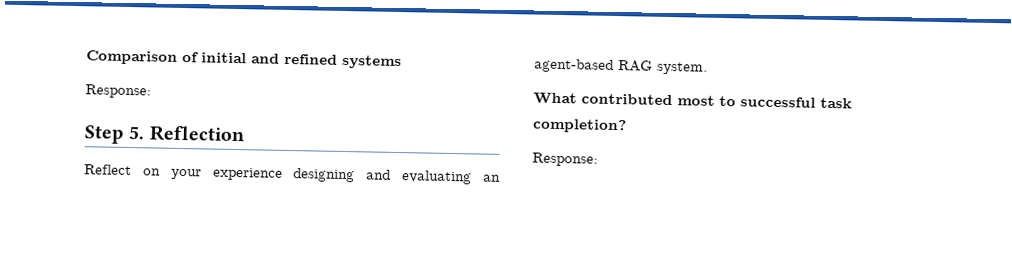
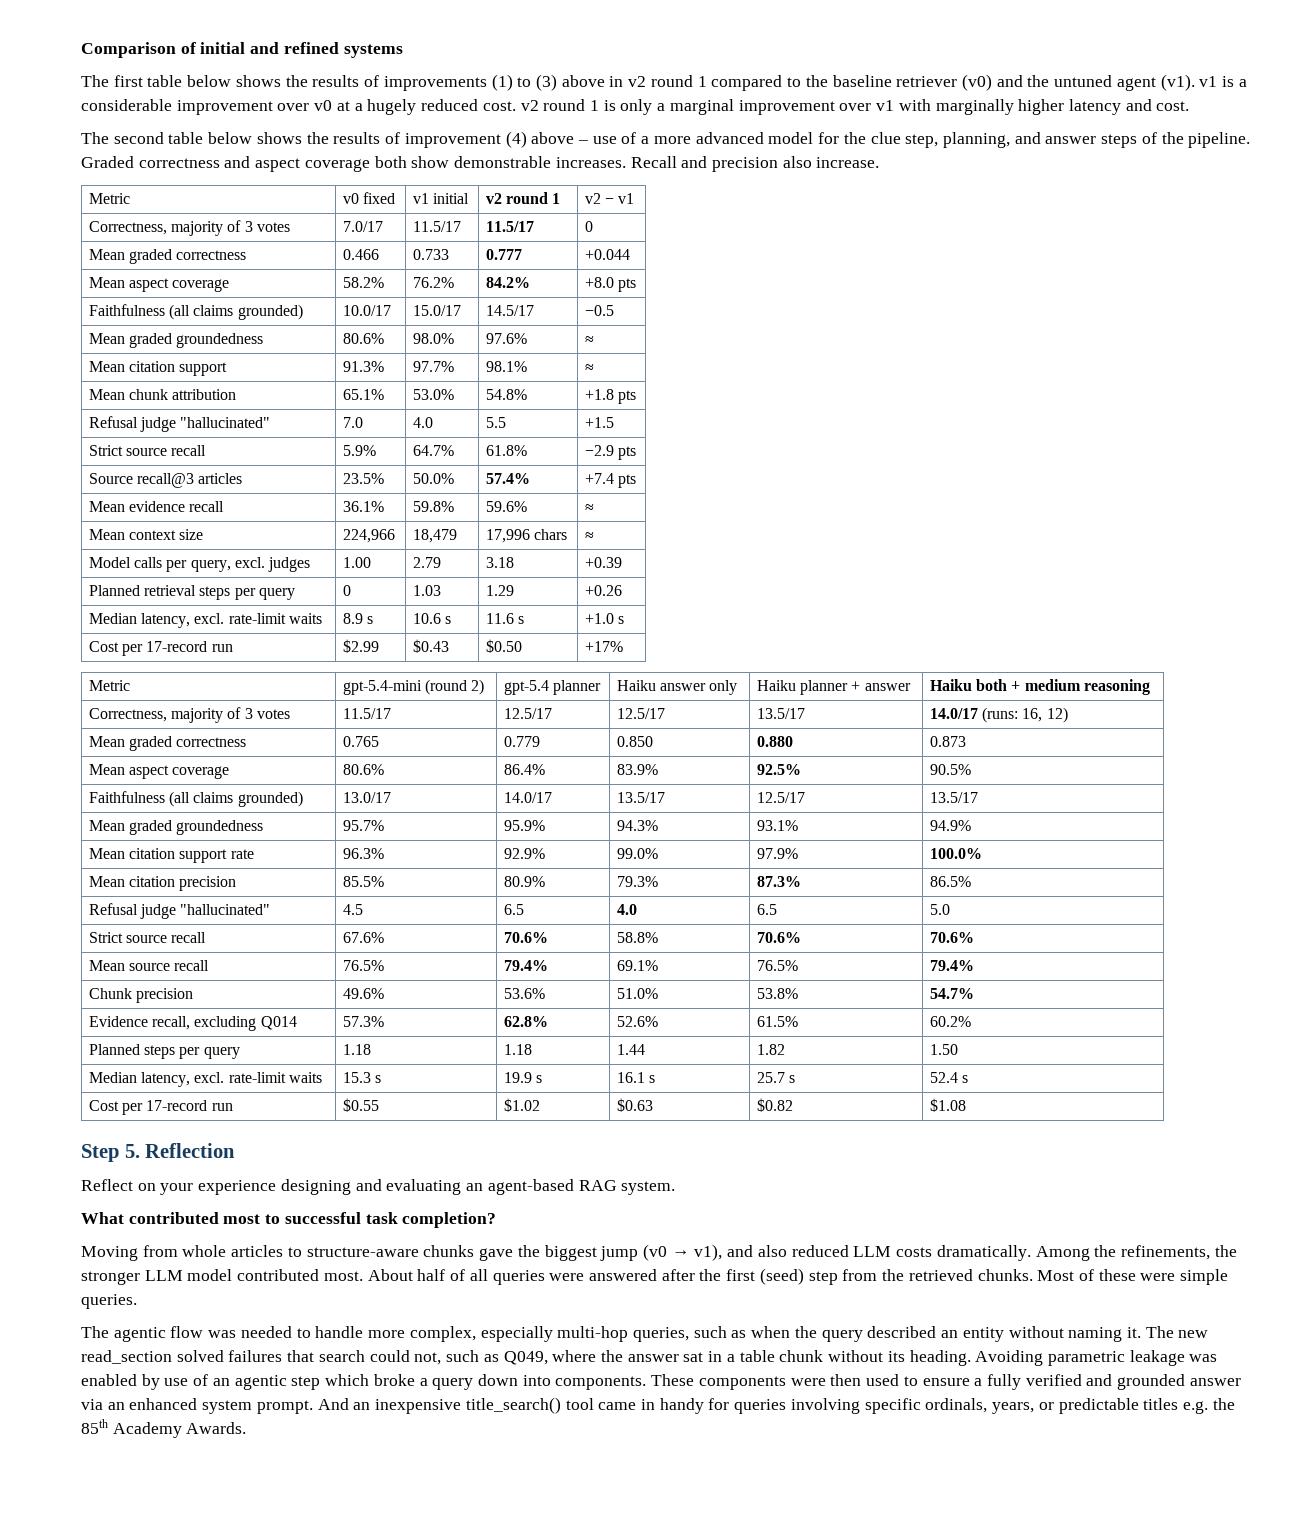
  Comparison of initial and refined systems
- Response:
+ The first table below shows the results of improvements (1) to (3) above in v2 round 1 compared to the baseline retriever (v0) and the untuned agent (v1). v1 is a considerable improvement over v0 at a hugely reduced cost. v2 round 1 is only a marginal improvement over v1 with marginally higher latency and cost.
+ The second table below shows the results of improvement (4) above – use of a more advanced model for the clue step, planning, and answer steps of the pipeline. Graded correctness and aspect coverage both show demonstrable increases. Recall and precision also increase.
+ Metric | v0 fixed | v1 initial | v2 round 1 | v2 − v1
+ Correctness, majority of 3 votes | 7.0/17 | 11.5/17 | 11.5/17 | 0
+ Mean graded correctness | 0.466 | 0.733 | 0.777 | +0.044
+ Mean aspect coverage | 58.2% | 76.2% | 84.2% | +8.0 pts
+ Faithfulness (all claims grounded) | 10.0/17 | 15.0/17 | 14.5/17 | −0.5
+ Mean graded groundedness | 80.6% | 98.0% | 97.6% | ≈
+ Mean citation support | 91.3% | 97.7% | 98.1% | ≈
+ Mean chunk attribution | 65.1% | 53.0% | 54.8% | +1.8 pts
+ Refusal judge "hallucinated" | 7.0 | 4.0 | 5.5 | +1.5
+ Strict source recall | 5.9% | 64.7% | 61.8% | −2.9 pts
+ Source recall@3 articles | 23.5% | 50.0% | 57.4% | +7.4 pts
+ Mean evidence recall | 36.1% | 59.8% | 59.6% | ≈
+ Mean context size | 224,966 | 18,479 | 17,996 chars | ≈
+ Model calls per query, excl. judges | 1.00 | 2.79 | 3.18 | +0.39
+ Planned retrieval steps per query | 0 | 1.03 | 1.29 | +0.26
+ Median latency, excl. rate-limit waits | 8.9 s | 10.6 s | 11.6 s | +1.0 s
+ Cost per 17-record run | $2.99 | $0.43 | $0.50 | +17%
+ Metric | gpt-5.4-mini (round 2) | gpt-5.4 planner | Haiku answer only | Haiku planner + answer | Haiku both + medium reasoning
+ Correctness, majority of 3 votes | 11.5/17 | 12.5/17 | 12.5/17 | 13.5/17 | 14.0/17 (runs: 16, 12)
+ Mean graded correctness | 0.765 | 0.779 | 0.850 | 0.880 | 0.873
+ Mean aspect coverage | 80.6% | 86.4% | 83.9% | 92.5% | 90.5%
+ Faithfulness (all claims grounded) | 13.0/17 | 14.0/17 | 13.5/17 | 12.5/17 | 13.5/17
+ Mean graded groundedness | 95.7% | 95.9% | 94.3% | 93.1% | 94.9%
+ Mean citation support rate | 96.3% | 92.9% | 99.0% | 97.9% | 100.0%
+ Mean citation precision | 85.5% | 80.9% | 79.3% | 87.3% | 86.5%
+ Refusal judge "hallucinated" | 4.5 | 6.5 | 4.0 | 6.5 | 5.0
+ Strict source recall | 67.6% | 70.6% | 58.8% | 70.6% | 70.6%
+ Mean source recall | 76.5% | 79.4% | 69.1% | 76.5% | 79.4%
+ Chunk precision | 49.6% | 53.6% | 51.0% | 53.8% | 54.7%
+ Evidence recall, excluding Q014 | 57.3% | 62.8% | 52.6% | 61.5% | 60.2%
+ Planned steps per query | 1.18 | 1.18 | 1.44 | 1.82 | 1.50
+ Median latency, excl. rate-limit waits | 15.3 s | 19.9 s | 16.1 s | 25.7 s | 52.4 s
+ Cost per 17-record run | $0.55 | $1.02 | $0.63 | $0.82 | $1.08
  What contributed most to successful task completion?
- Response:
+ Moving from whole articles to structure-aware chunks gave the biggest jump (v0 → v1), and also reduced LLM costs dramatically. Among the refinements, the stronger LLM model contributed most. About half of all queries were answered after the first (seed) step from the retrieved chunks. Most of these were simple queries.
+ The agentic flow was needed to handle more complex, especially multi-hop queries, such as when the query described an entity without naming it. The new read_section solved failures that search could not, such as Q049, where the answer sat in a table chunk without its heading. Avoiding parametric leakage was enabled by use of an agentic step which broke a query down into components. These components were then used to ensure a fully verified and grounded answer via an enhanced system prompt. And an inexpensive title_search() tool came in handy for queries involving specific ordinals, years, or predictable titles e.g. the 85th Academy Awards.

